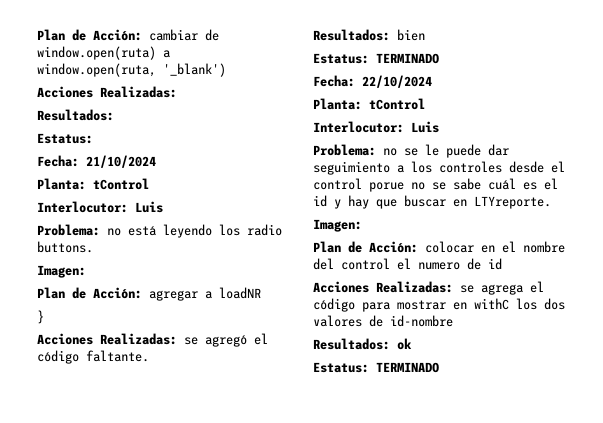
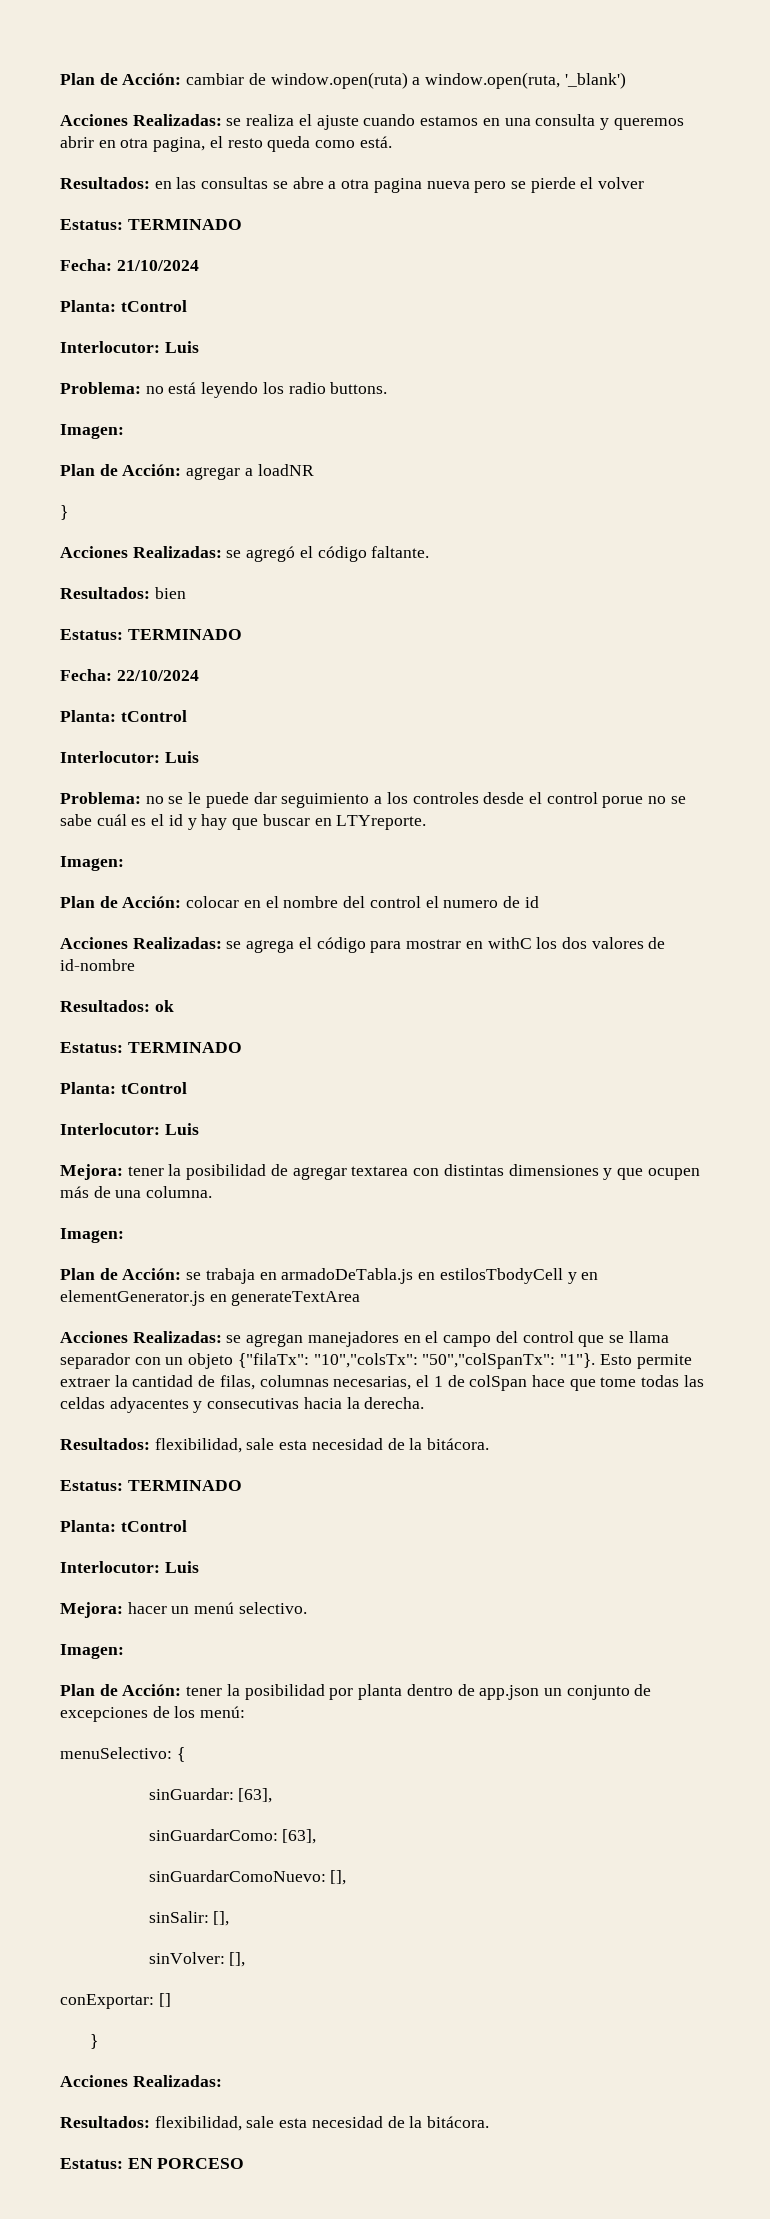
  Plan de Acción: cambiar de window.open(ruta) a window.open(ruta, '_blank')
- Acciones Realizadas:
- Resultados:
- Estatus:
+ Acciones Realizadas: se realiza el ajuste cuando estamos en una consulta y queremos abrir en otra pagina, el resto queda como está.
+ Resultados: en las consultas se abre a otra pagina nueva pero se pierde el volver
+ Estatus: TERMINADO
  Resultados: ok
  Estatus: TERMINADO
+ Planta: tControl
+ Interlocutor: Luis
+ Mejora: tener la posibilidad de agregar textarea con distintas dimensiones y que ocupen más de una columna.
+ Imagen:
+ Plan de Acción: se trabaja en armadoDeTabla.js en estilosTbodyCell y en elementGenerator.js en generateTextArea
+ Acciones Realizadas: se agregan manejadores en el campo del control que se llama separador con un objeto {"filaTx": "10","colsTx": "50","colSpanTx": "1"}. Esto permite extraer la cantidad de filas, columnas necesarias, el 1 de colSpan hace que tome todas las celdas adyacentes y consecutivas hacia la derecha.
+ Resultados: flexibilidad, sale esta necesidad de la bitácora.
+ Estatus: TERMINADO
+ Planta: tControl
+ Interlocutor: Luis
+ Mejora: hacer un menú selectivo.
+ Imagen:
+ Plan de Acción: tener la posibilidad por planta dentro de app.json un conjunto de excepciones de los menú:
+ menuSelectivo: {
+ sinGuardar: [63],
+ sinGuardarComo: [63],
+ sinGuardarComoNuevo: [],
+ sinSalir: [],
+ sinVolver: [],
+ conExportar: []
+ }
+ Acciones Realizadas:
+ Resultados: flexibilidad, sale esta necesidad de la bitácora.
+ Estatus: EN PORCESO

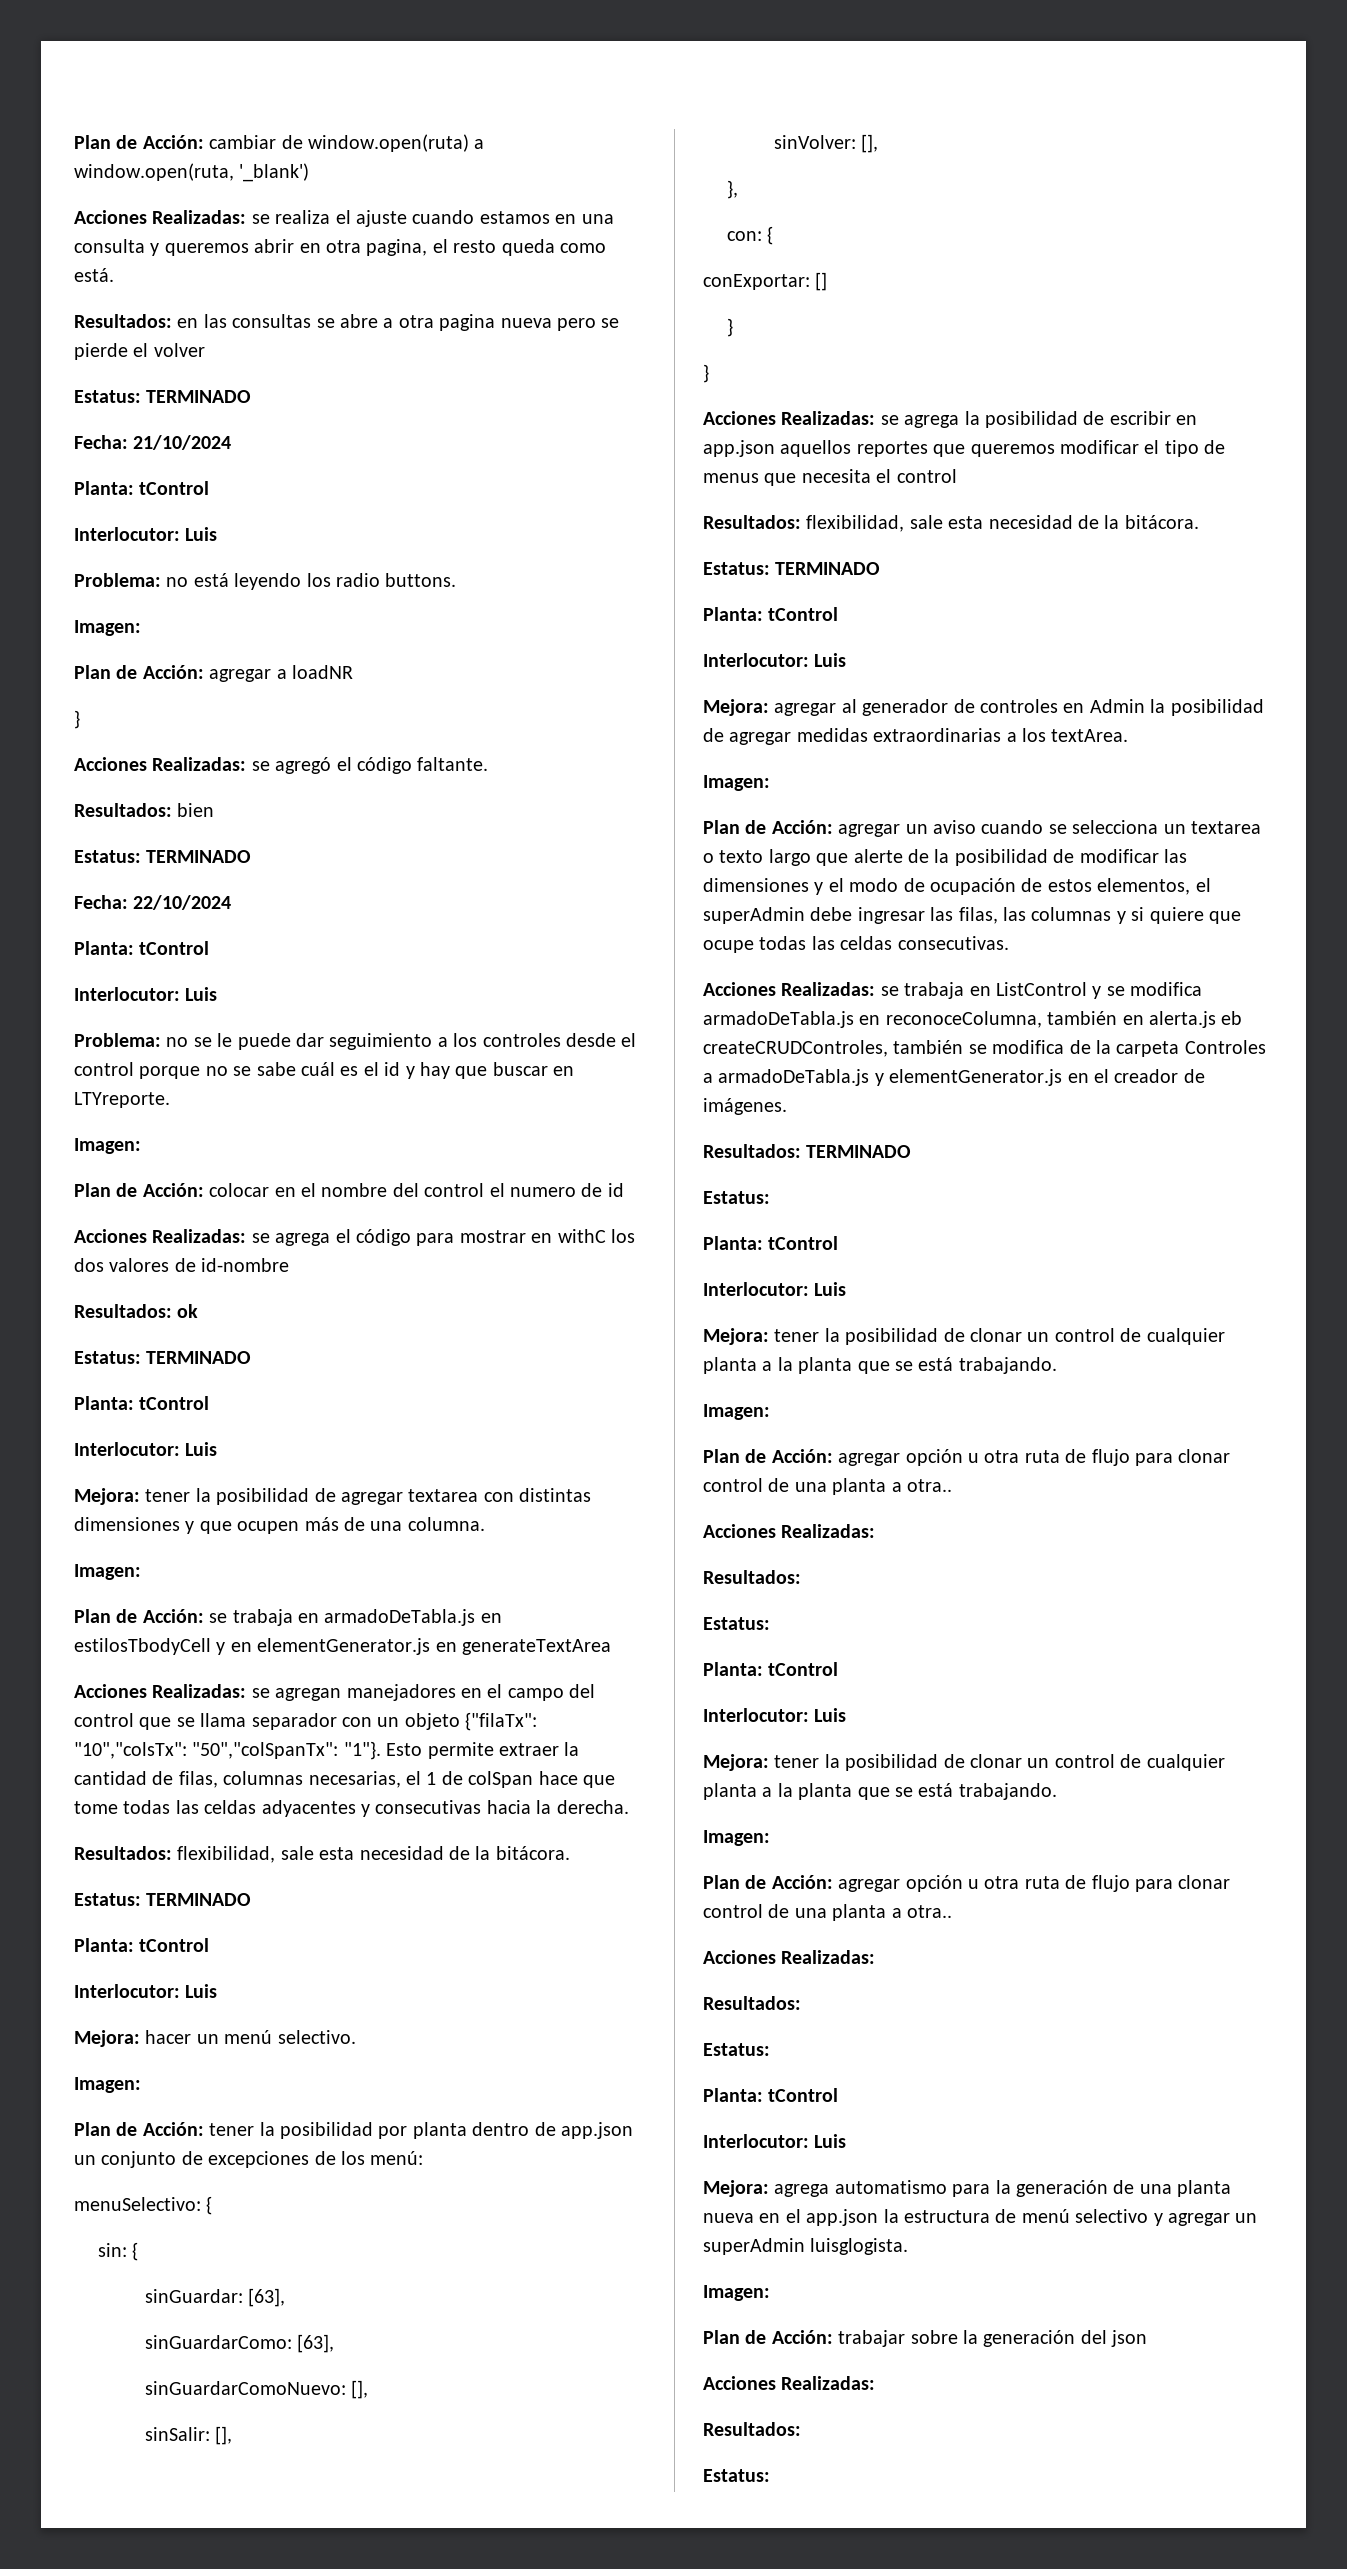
- Problema: no se le puede dar seguimiento a los controles desde el control porue no se sabe cuál es el id y hay que buscar en LTYreporte.
+ Problema: no se le puede dar seguimiento a los controles desde el control porque no se sabe cuál es el id y hay que buscar en LTYreporte.
+ sin: {
+ },
+ con: {
  conExportar: []
  }
+ }
+ Acciones Realizadas: se agrega la posibilidad de escribir en app.json aquellos reportes que queremos modificar el tipo de menus que necesita el control
+ Resultados: flexibilidad, sale esta necesidad de la bitácora.
+ Estatus: TERMINADO
+ Planta: tControl
+ Interlocutor: Luis
+ Mejora: agregar al generador de controles en Admin la posibilidad de agregar medidas extraordinarias a los textArea.
+ Imagen:
+ Plan de Acción: agregar un aviso cuando se selecciona un textarea o texto largo que alerte de la posibilidad de modificar las dimensiones y el modo de ocupación de estos elementos, el superAdmin debe ingresar las filas, las columnas y si quiere que ocupe todas las celdas consecutivas.
+ Acciones Realizadas: se trabaja en ListControl y se modifica armadoDeTabla.js en reconoceColumna, también en alerta.js eb createCRUDControles, también se modifica de la carpeta Controles a armadoDeTabla.js y elementGenerator.js en el creador de imágenes.
+ Resultados: TERMINADO
+ Estatus:
+ Planta: tControl
+ Interlocutor: Luis
+ Mejora: tener la posibilidad de clonar un control de cualquier planta a la planta que se está trabajando.
+ Imagen:
+ Plan de Acción: agregar opción u otra ruta de flujo para clonar control de una planta a otra..
  Acciones Realizadas:
- Resultados: flexibilidad, sale esta necesidad de la bitácora.
- Estatus: EN PORCESO
+ Resultados:
+ Estatus:
+ Planta: tControl
+ Interlocutor: Luis
+ Mejora: tener la posibilidad de clonar un control de cualquier planta a la planta que se está trabajando.
+ Imagen:
+ Plan de Acción: agregar opción u otra ruta de flujo para clonar control de una planta a otra..
+ Acciones Realizadas:
+ Resultados:
+ Estatus:
+ Planta: tControl
+ Interlocutor: Luis
+ Mejora: agrega automatismo para la generación de una planta nueva en el app.json la estructura de menú selectivo y agregar un superAdmin luisglogista.
+ Imagen:
+ Plan de Acción: trabajar sobre la generación del json
+ Acciones Realizadas:
+ Resultados:
+ Estatus:

